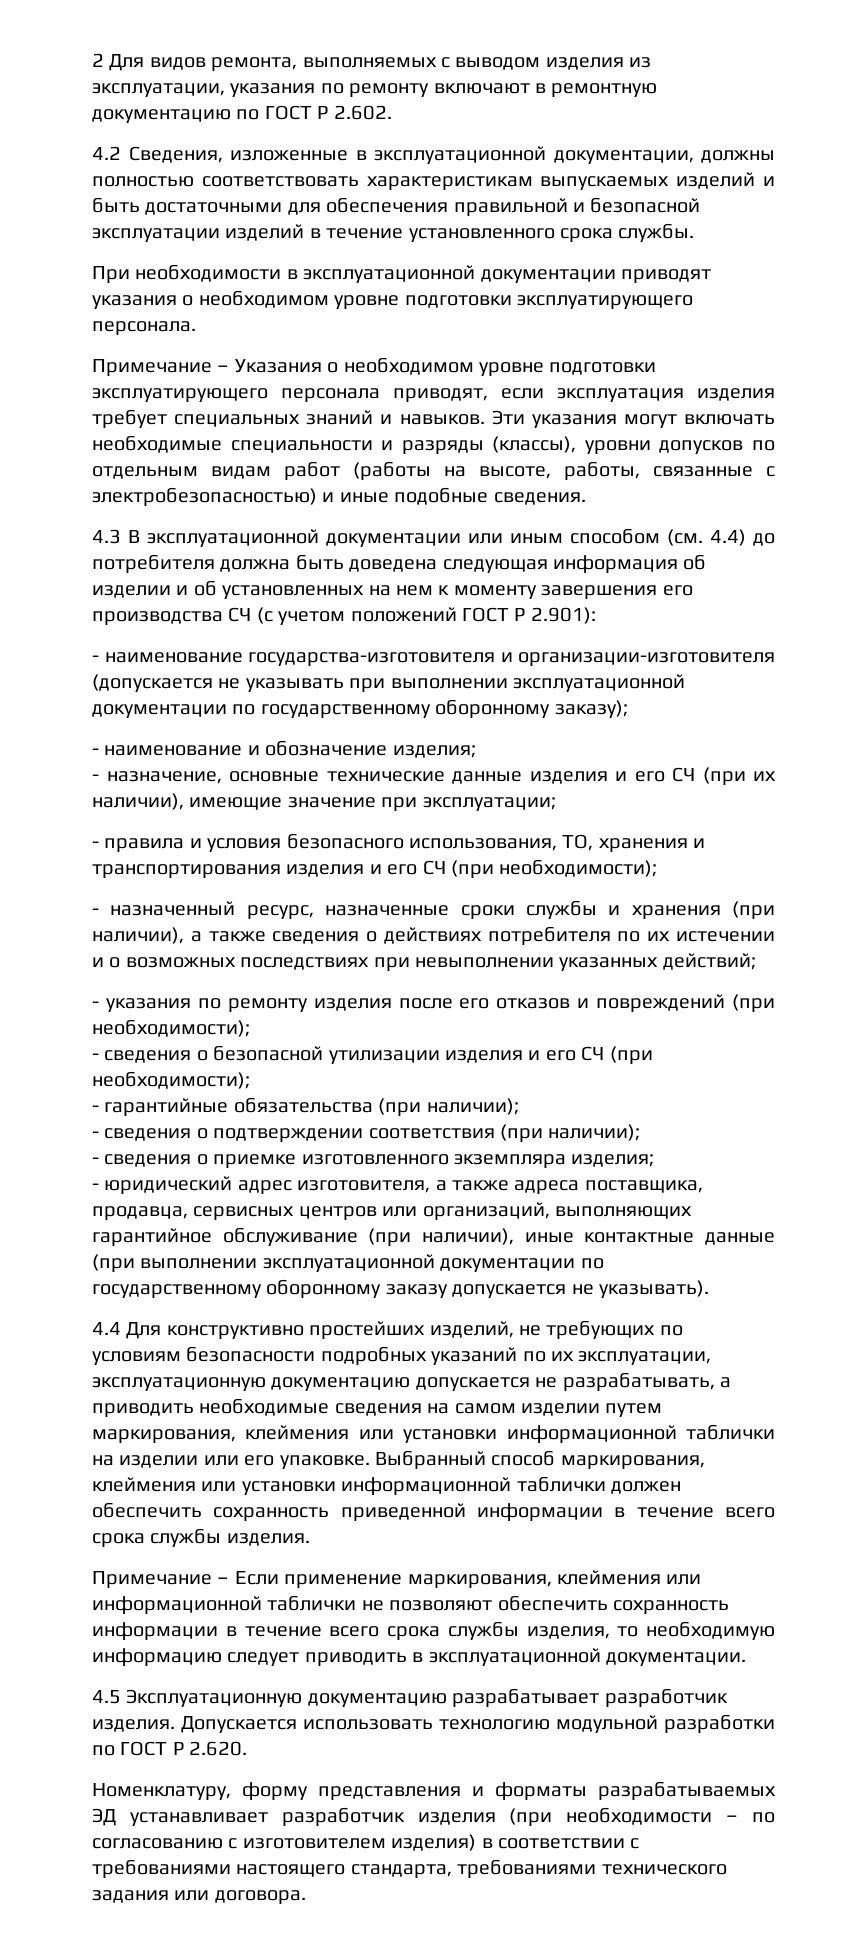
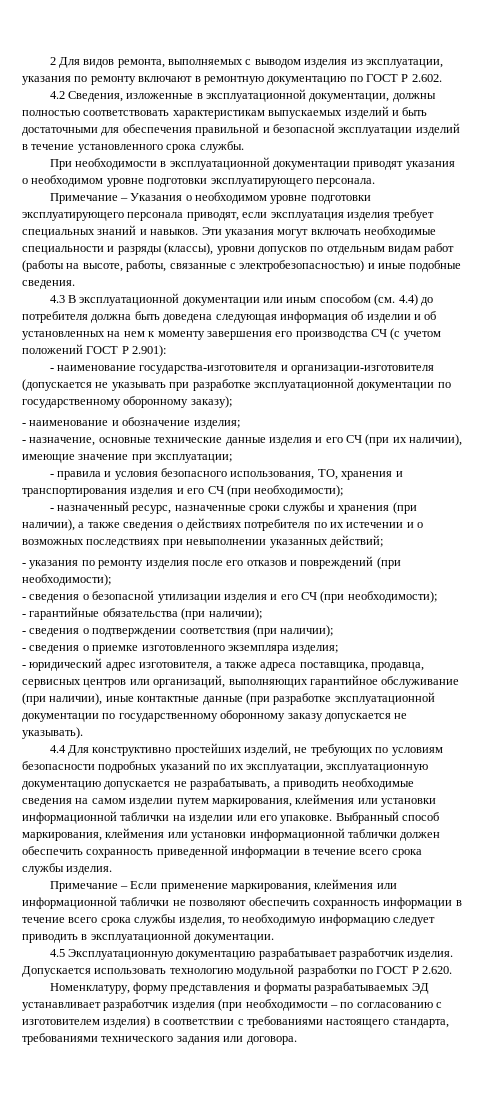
- - наименование государства-изготовителя и организации-изготовителя (допускается не указывать при выполнении эксплуатационной документации по государственному оборонному заказу);
+ - наименование государства-изготовителя и организации-изготовителя (допускается не указывать при разработке эксплуатационной документации по государственному оборонному заказу);
- - юридический адрес изготовителя, а также адреса поставщика, продавца, сервисных центров или организаций, выполняющих гарантийное обслуживание (при наличии), иные контактные данные (при выполнении эксплуатационной документации по государственному оборонному заказу допускается не указывать).
+ - юридический адрес изготовителя, а также адреса поставщика, продавца, сервисных центров или организаций, выполняющих гарантийное обслуживание (при наличии), иные контактные данные (при разработке эксплуатационной документации по государственному оборонному заказу допускается не указывать).

